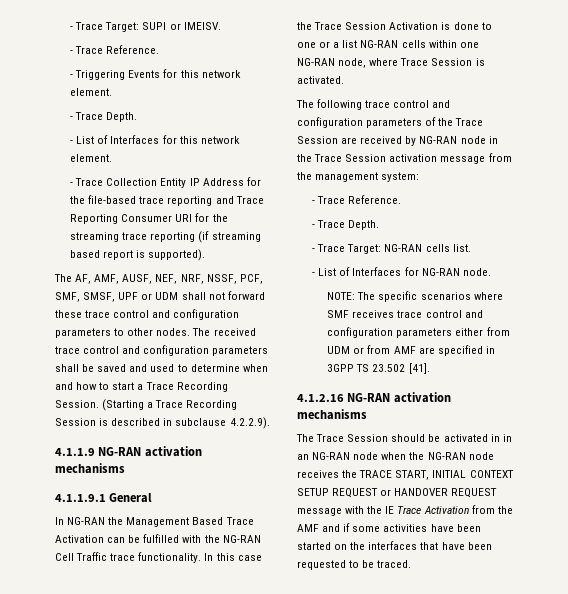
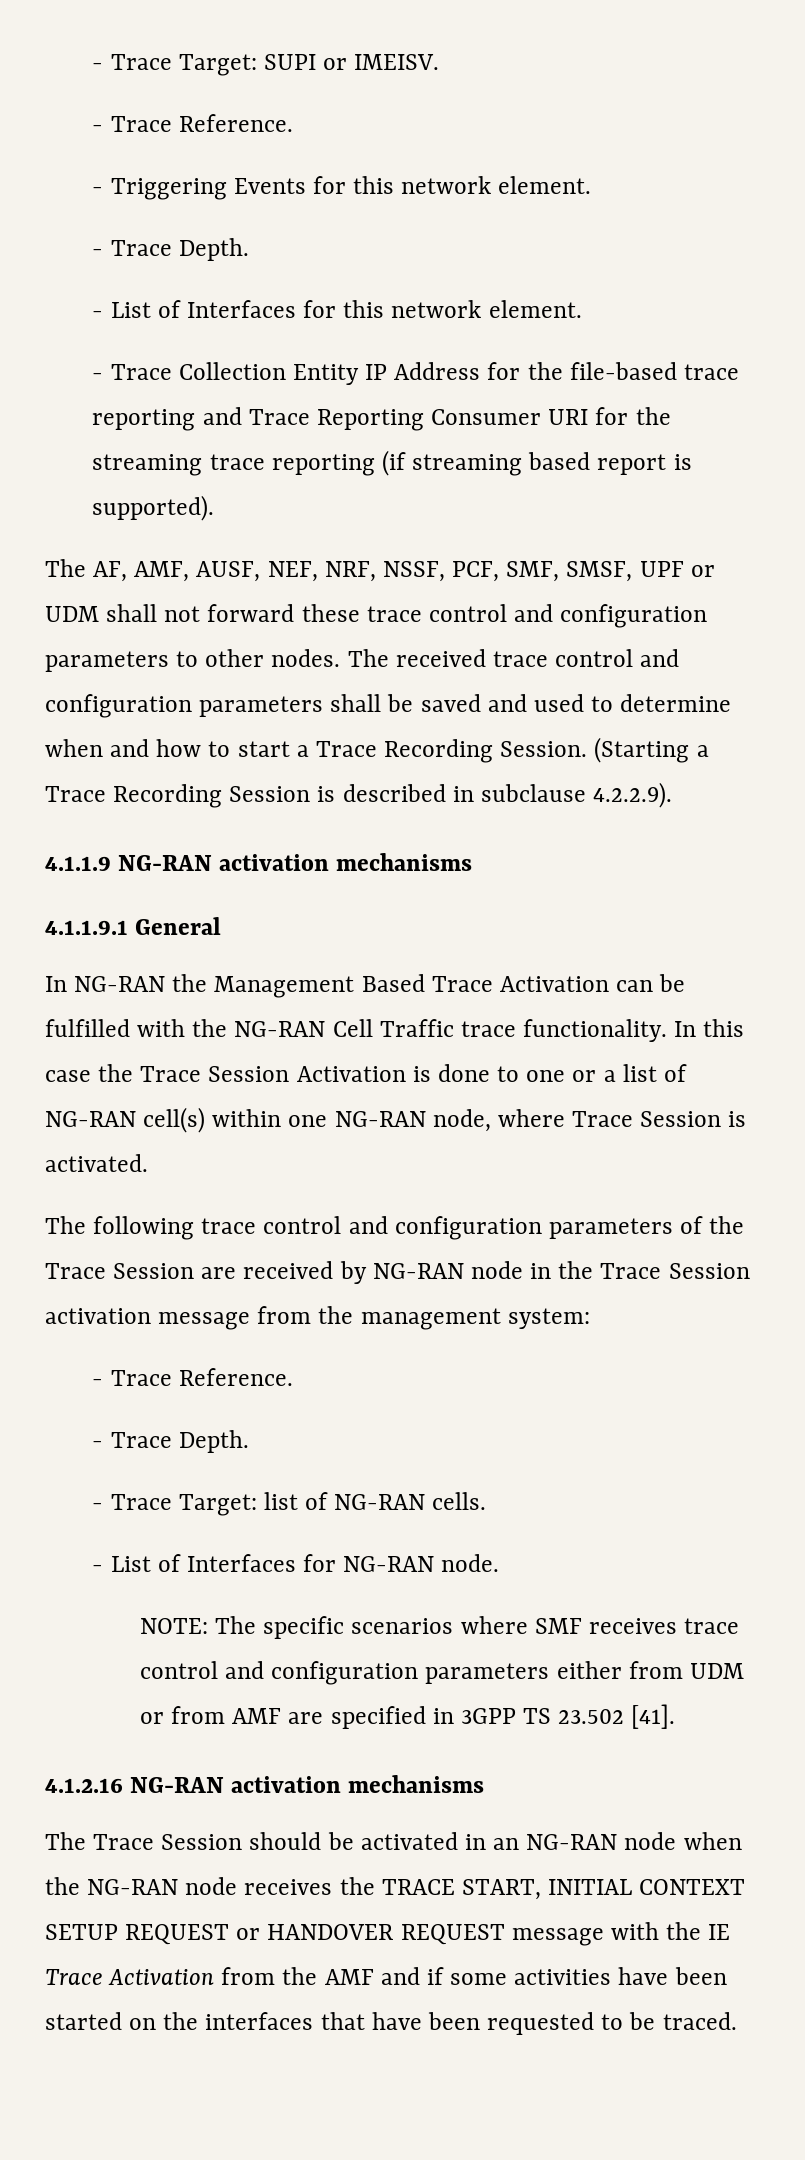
- In this case the Trace Session Activation is done to one or a list NG-RAN cells within one NG-RAN node, where Trace Session is activated.
+ In this case the Trace Session Activation is done to one or a list of NG-RAN cell(s) within one NG-RAN node, where Trace Session is activated.
- - Trace Target: NG-RAN cells list.
+ - Trace Target: list of NG-RAN cells.
- The Trace Session should be activated in in an NG-RAN node when the NG-RAN node receives the TRACE START, INITIAL CONTEXT SETUP REQUEST or HANDOVER REQUEST message with the IE Trace Activation from the AMF and if some activities have been started on the interfaces that have been requested to be traced.
+ The Trace Session should be activated in an NG-RAN node when the NG-RAN node receives the TRACE START, INITIAL CONTEXT SETUP REQUEST or HANDOVER REQUEST message with the IE Trace Activation from the AMF and if some activities have been started on the interfaces that have been requested to be traced.

